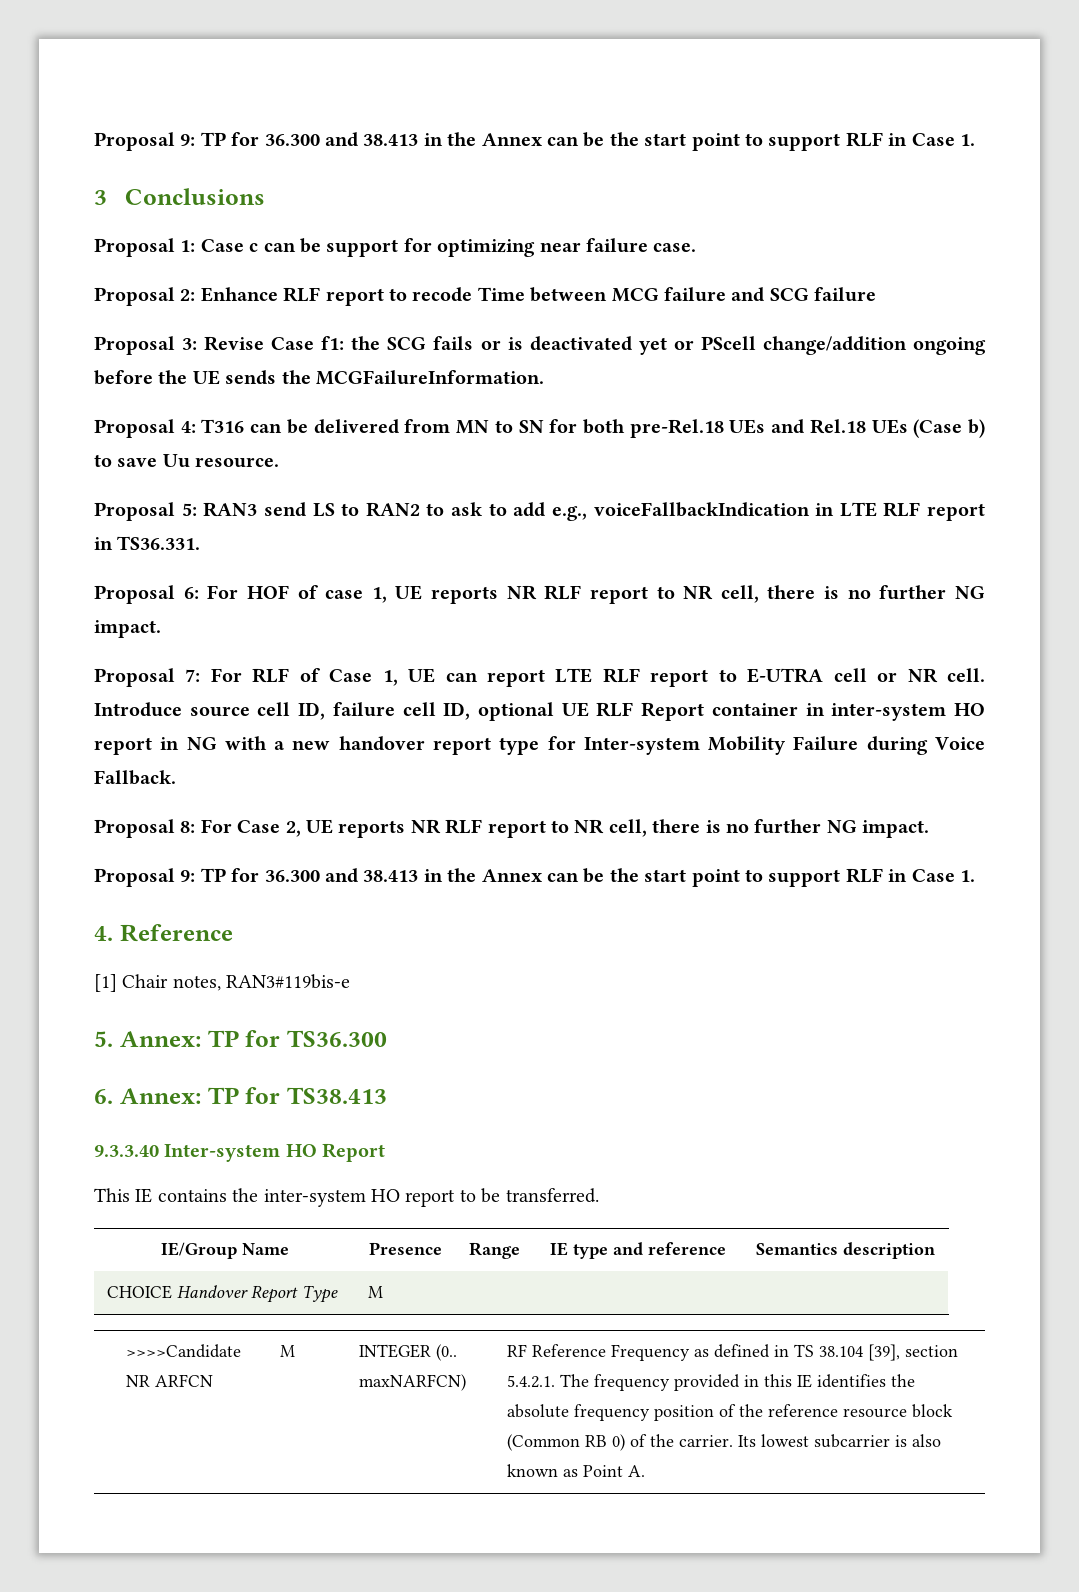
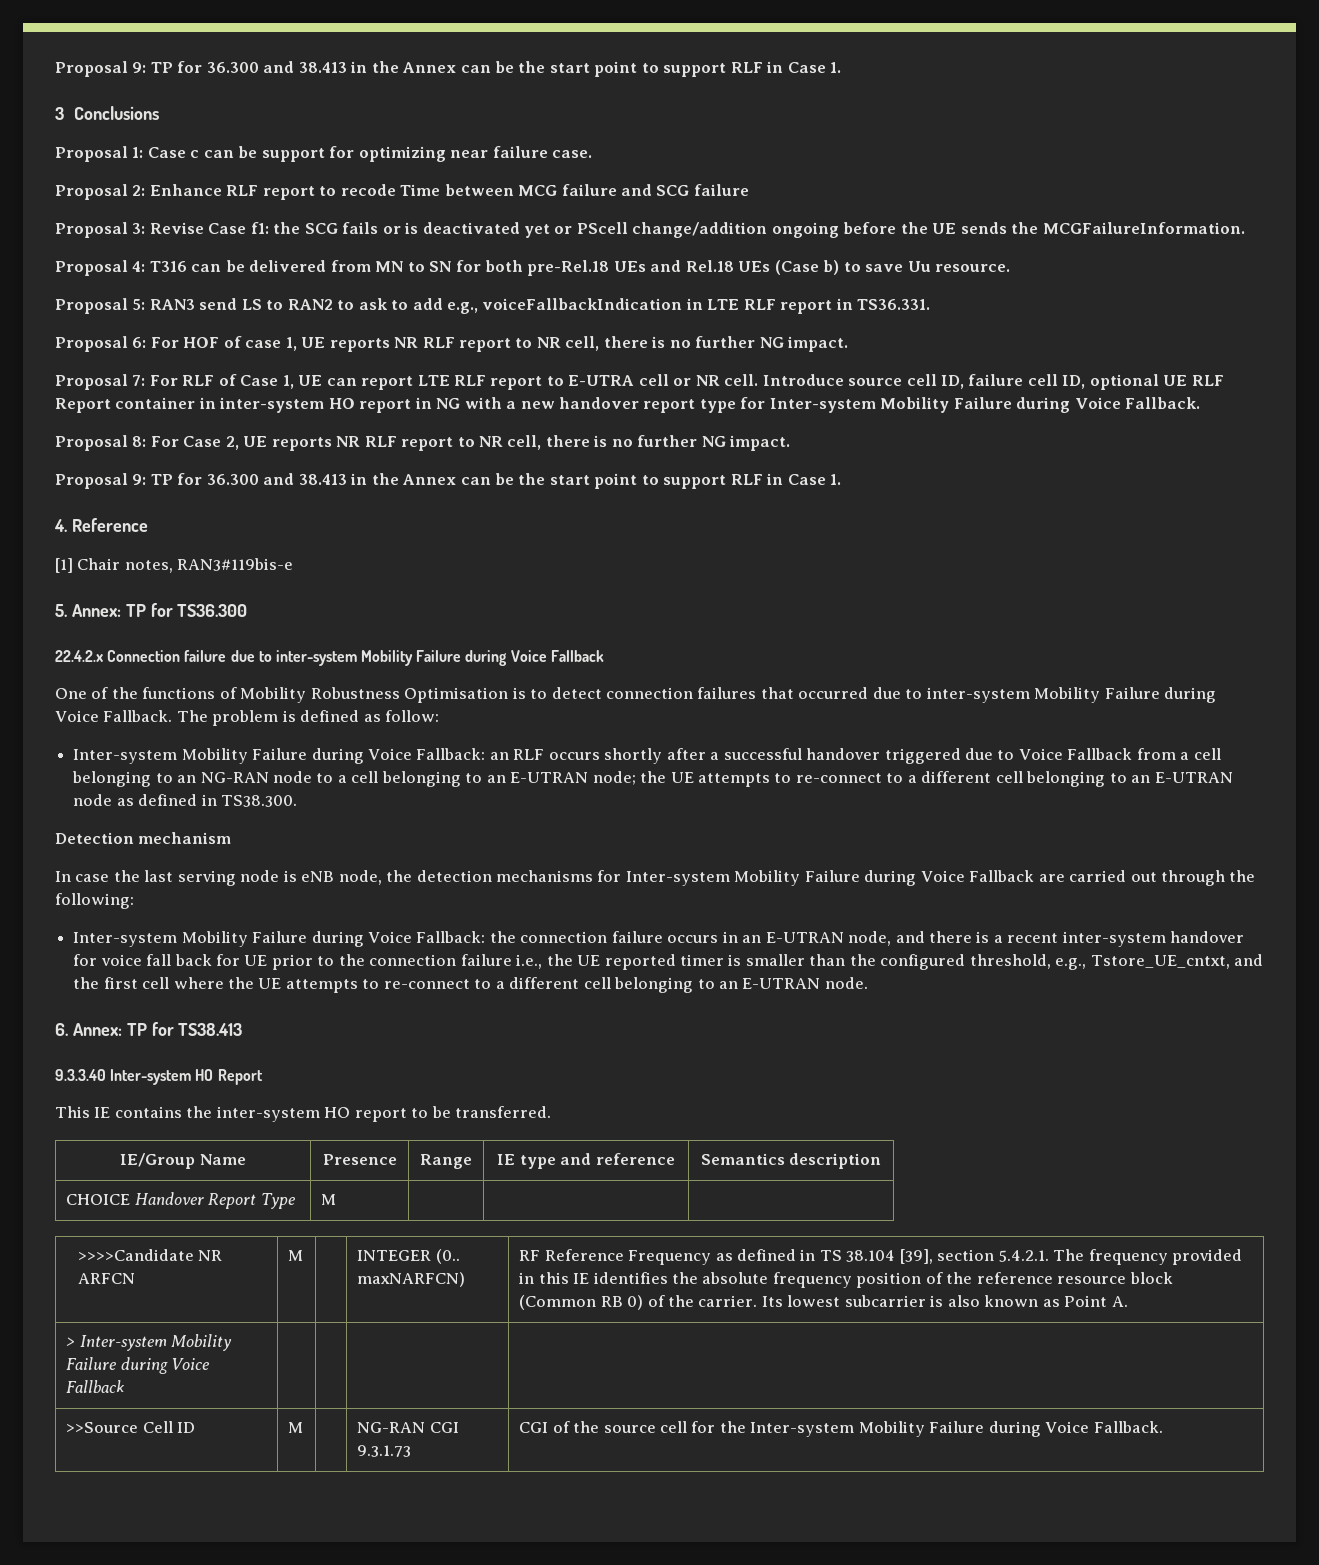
+ 22.4.2.x Connection failure due to inter-system Mobility Failure during Voice Fallback
+ One of the functions of Mobility Robustness Optimisation is to detect connection failures that occurred due to inter-system Mobility Failure during Voice Fallback. The problem is defined as follow:
+ Inter-system Mobility Failure during Voice Fallback: an RLF occurs shortly after a successful handover triggered due to Voice Fallback from a cell belonging to an NG-RAN node to a cell belonging to an E-UTRAN node; the UE attempts to re-connect to a different cell belonging to an E-UTRAN node as defined in TS38.300.
+ Detection mechanism
+ In case the last serving node is eNB node, the detection mechanisms for Inter-system Mobility Failure during Voice Fallback are carried out through the following:
+ Inter-system Mobility Failure during Voice Fallback: the connection failure occurs in an E-UTRAN node, and there is a recent inter-system handover for voice fall back for UE prior to the connection failure i.e., the UE reported timer is smaller than the configured threshold, e.g., Tstore_UE_cntxt, and the first cell where the UE attempts to re-connect to a different cell belonging to an E-UTRAN node.
+ > Inter-system Mobility Failure during Voice Fallback | | | |
+ >>Source Cell ID | M | | NG-RAN CGI 9.3.1.73 | CGI of the source cell for the Inter-system Mobility Failure during Voice Fallback.

